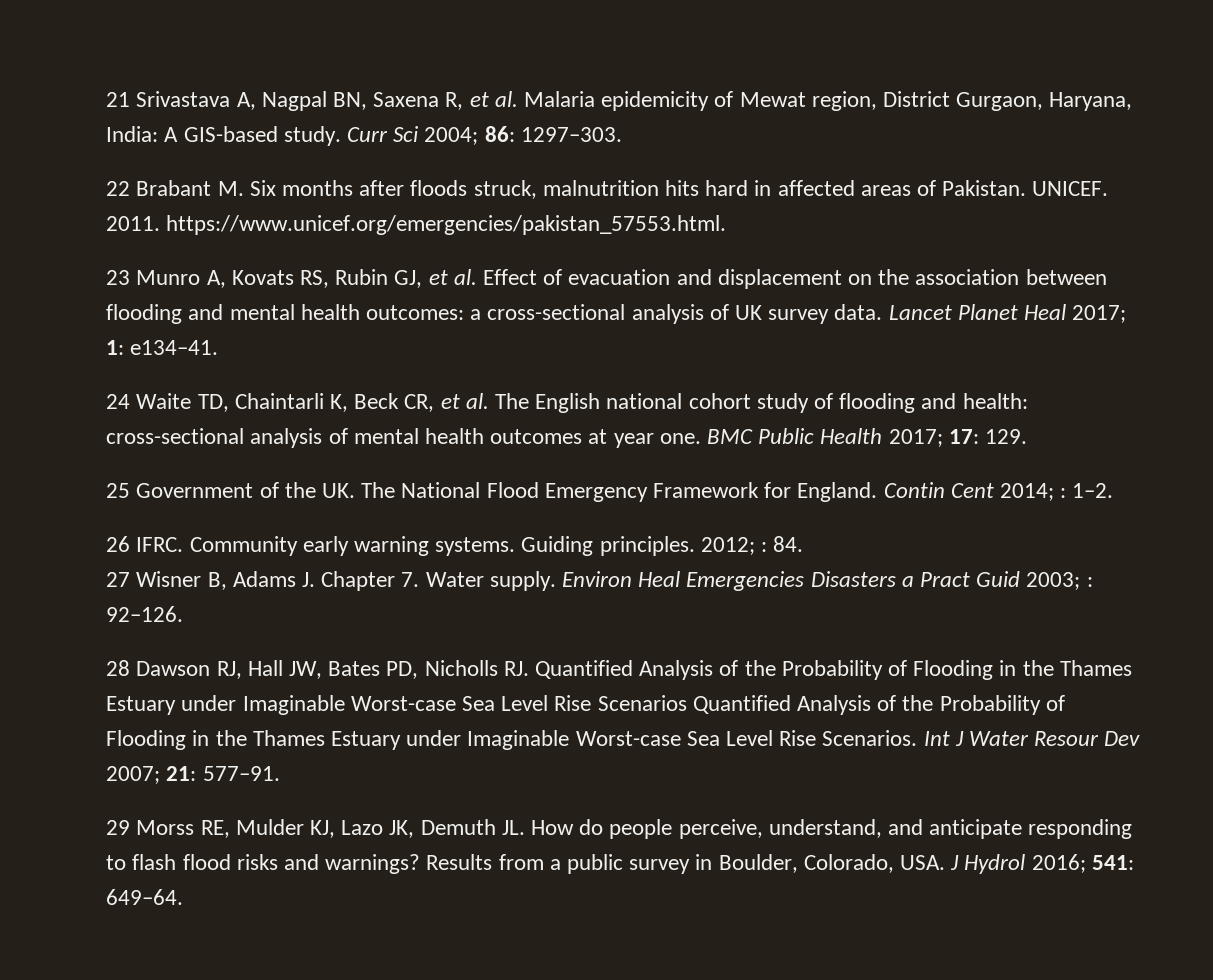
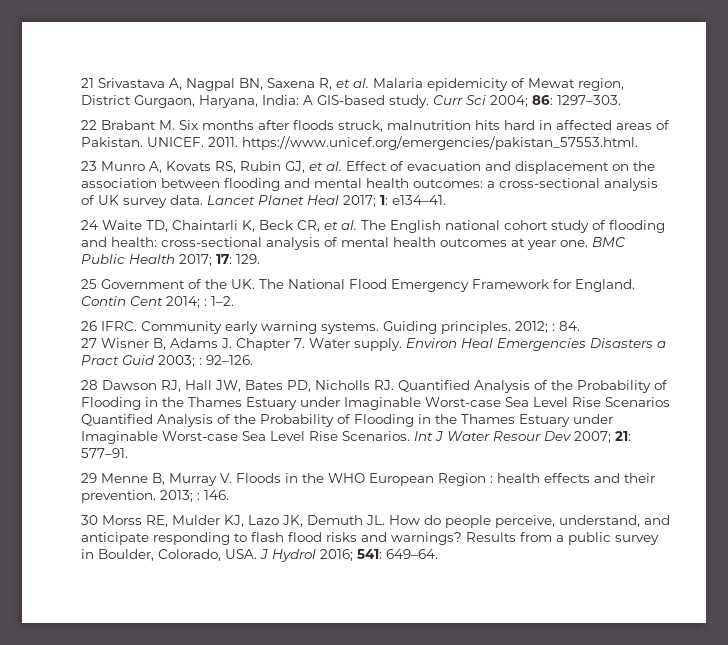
- 29 Morss RE, Mulder KJ, Lazo JK, Demuth JL. How do people perceive, understand, and anticipate responding to flash flood risks and warnings?
+ 29 Menne B, Murray V. Floods in the WHO European Region : health effects and their prevention. 2013; : 146.
+ 30 Morss RE, Mulder KJ, Lazo JK, Demuth JL. How do people perceive, understand, and anticipate responding to flash flood risks and warnings?

